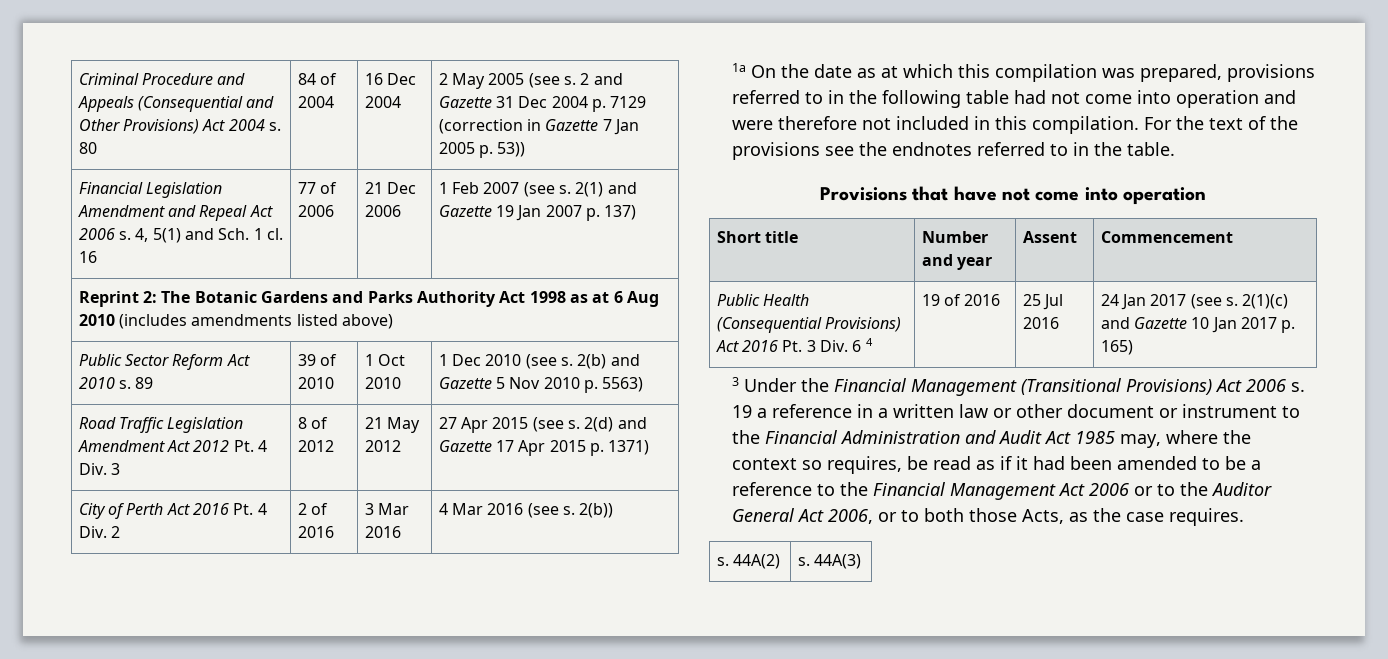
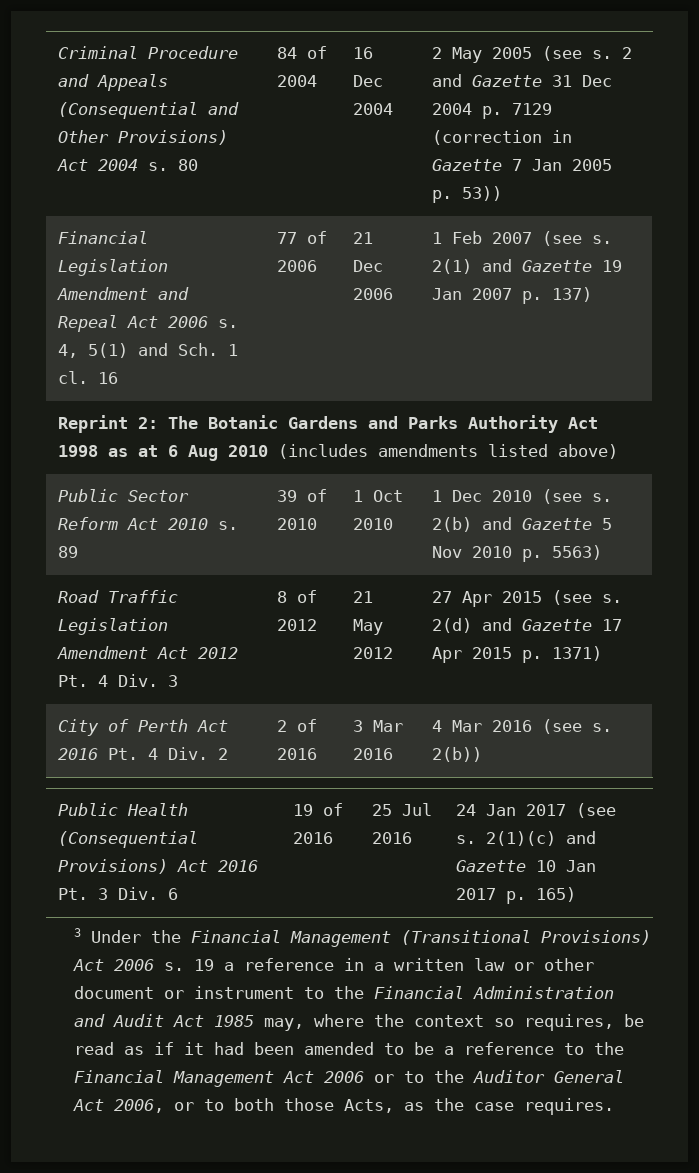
- 1a On the date as at which this compilation was prepared, provisions referred to in the following table had not come into operation and were therefore not included in this compilation. For the text of the provisions see the endnotes referred to in the table.
- Provisions that have not come into operation
- Short title | Number and year | Assent | Commencement
- Public Health (Consequential Provisions) Act 2016 Pt. 3 Div. 6 4 | 19 of 2016 | 25 Jul 2016 | 24 Jan 2017 (see s. 2(1)(c) and Gazette 10 Jan 2017 p. 165)
+ Public Health (Consequential Provisions) Act 2016 Pt. 3 Div. 6 | 19 of 2016 | 25 Jul 2016 | 24 Jan 2017 (see s. 2(1)(c) and Gazette 10 Jan 2017 p. 165)
- s. 44A(2) | s. 44A(3)

